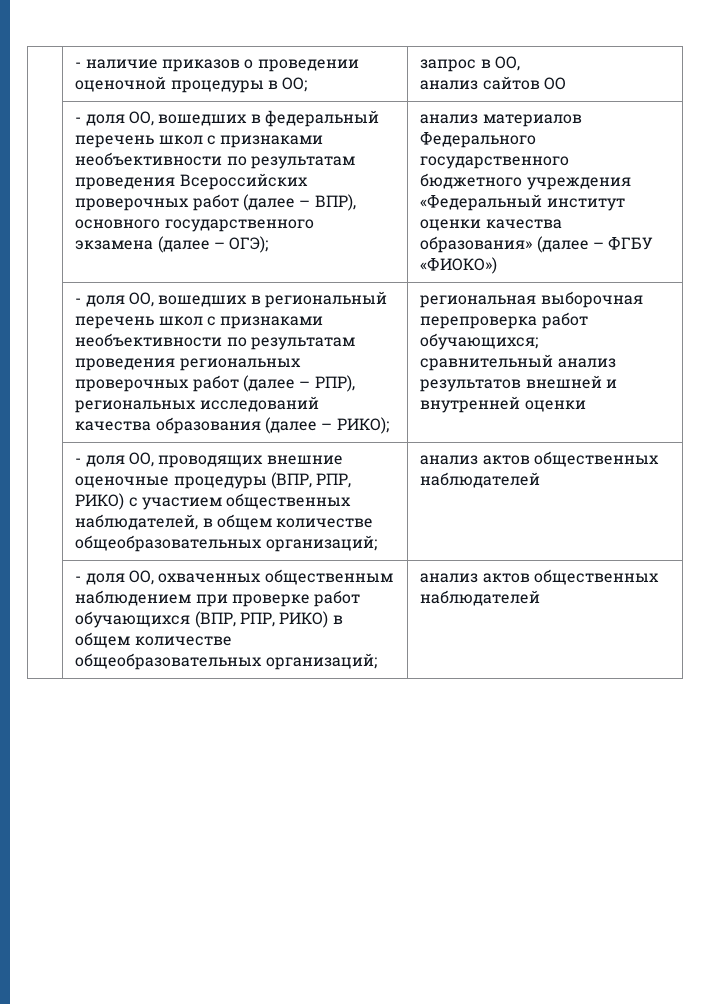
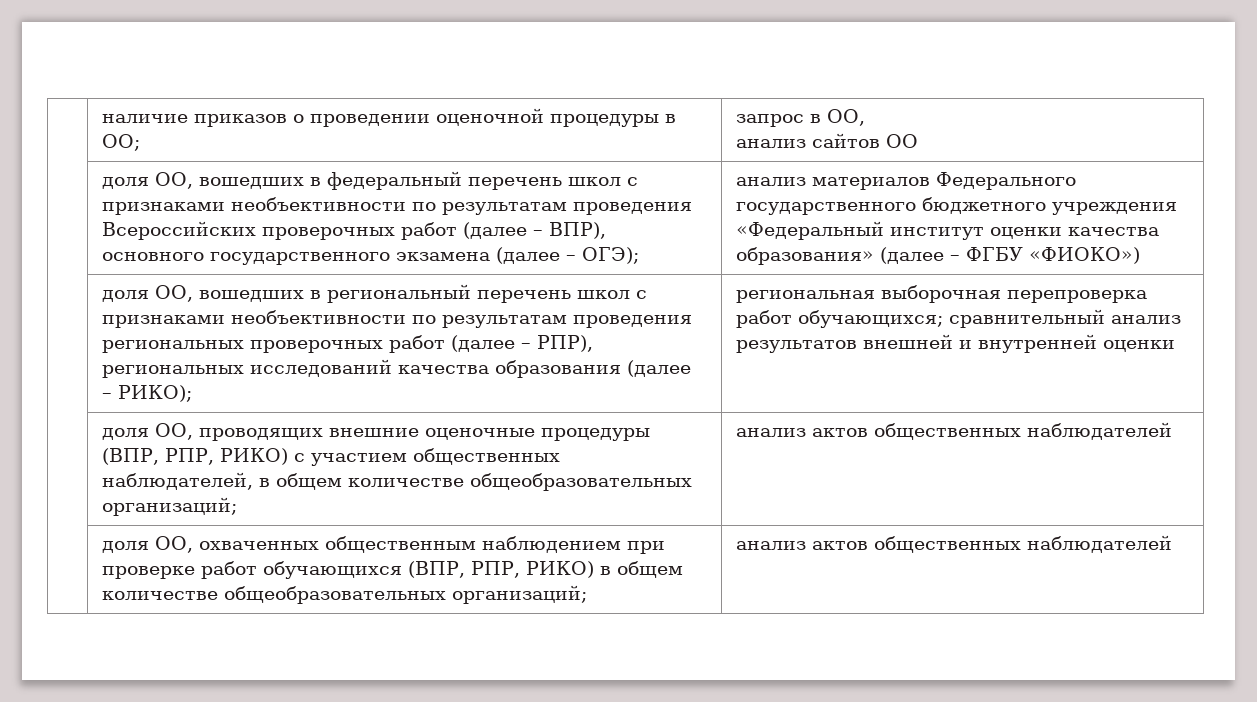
- | - наличие приказов о проведении оценочной процедуры в ОО; | запрос в ОО,
+ | наличие приказов о проведении оценочной процедуры в ОО; | запрос в ОО,
- - доля ОО, вошедших в федеральный перечень школ с признаками необъективности по результатам проведения Всероссийских проверочных работ (далее – ВПР), основного государственного экзамена (далее – ОГЭ);
+ доля ОО, вошедших в федеральный перечень школ с признаками необъективности по результатам проведения Всероссийских проверочных работ (далее – ВПР), основного государственного экзамена (далее – ОГЭ);
- | - доля ОО, вошедших в региональный перечень школ с признаками необъективности по результатам проведения региональных проверочных работ (далее – РПР), региональных исследований качества образования (далее – РИКО); | региональная выборочная перепроверка работ обучающихся; сравнительный анализ результатов внешней и внутренней оценки
+ | доля ОО, вошедших в региональный перечень школ с признаками необъективности по результатам проведения региональных проверочных работ (далее – РПР), региональных исследований качества образования (далее – РИКО); | региональная выборочная перепроверка работ обучающихся; сравнительный анализ результатов внешней и внутренней оценки
- | - доля ОО, проводящих внешние оценочные процедуры (ВПР, РПР, РИКО) с участием общественных наблюдателей, в общем количестве общеобразовательных организаций; | анализ актов общественных наблюдателей
+ | доля ОО, проводящих внешние оценочные процедуры (ВПР, РПР, РИКО) с участием общественных наблюдателей, в общем количестве общеобразовательных организаций; | анализ актов общественных наблюдателей
- | - доля ОО, охваченных общественным наблюдением при проверке работ обучающихся (ВПР, РПР, РИКО) в общем количестве общеобразовательных организаций; | анализ актов общественных наблюдателей
+ | доля ОО, охваченных общественным наблюдением при проверке работ обучающихся (ВПР, РПР, РИКО) в общем количестве общеобразовательных организаций; | анализ актов общественных наблюдателей

